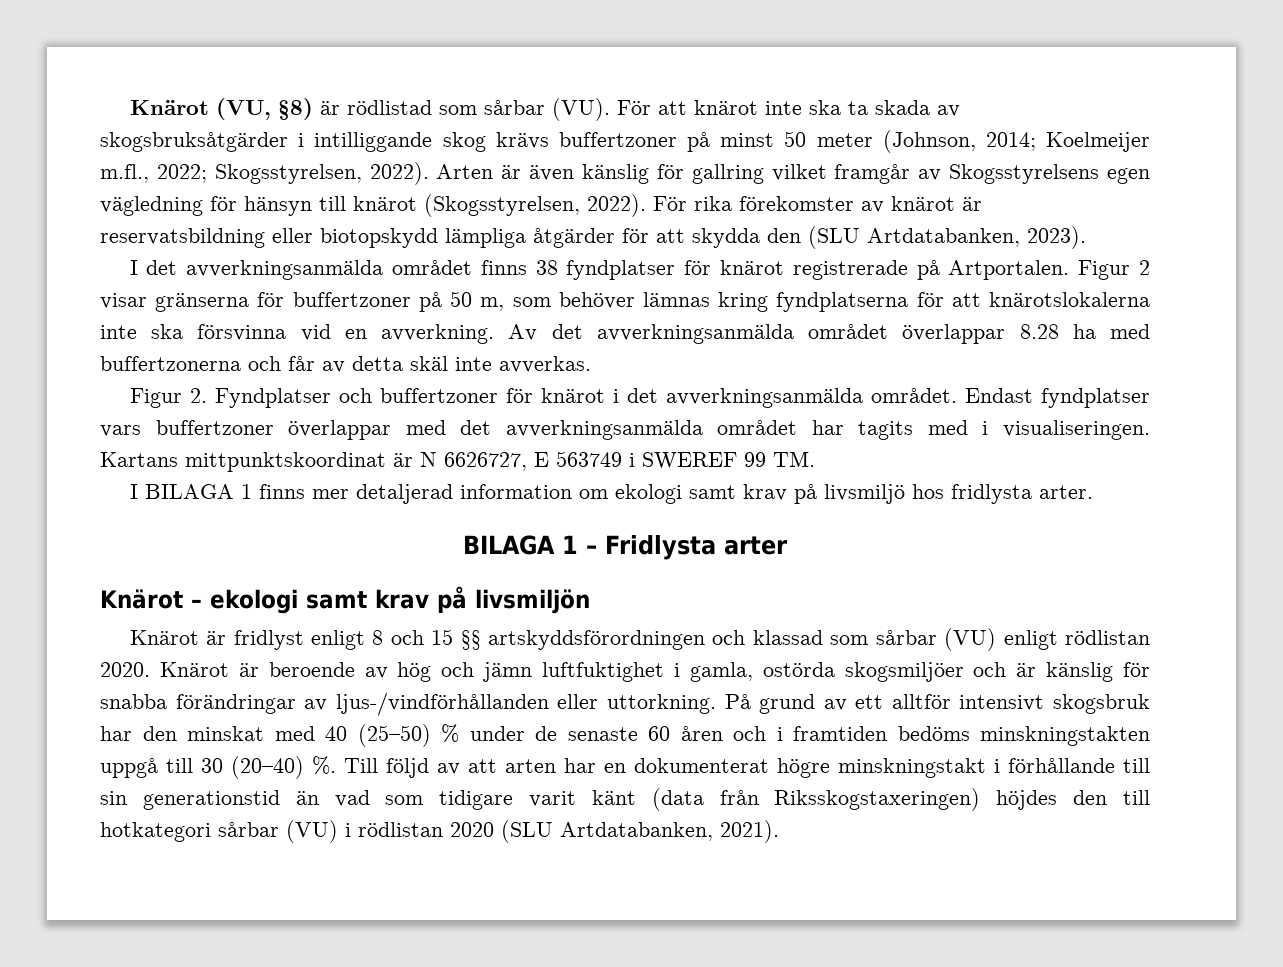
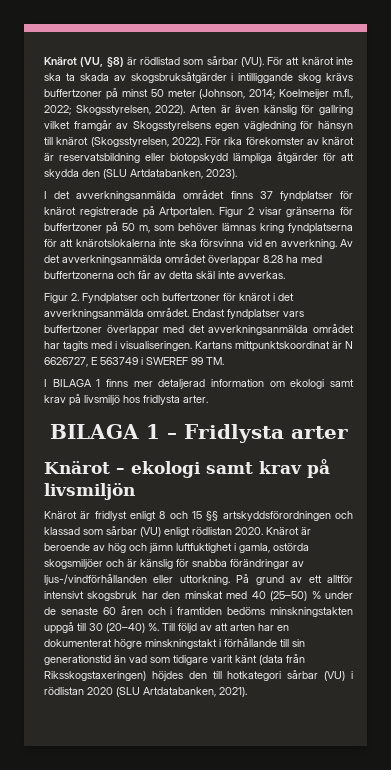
- I det avverkningsanmälda området finns 38 fyndplatser för knärot registrerade på Artportalen.
+ I det avverkningsanmälda området finns 37 fyndplatser för knärot registrerade på Artportalen.

